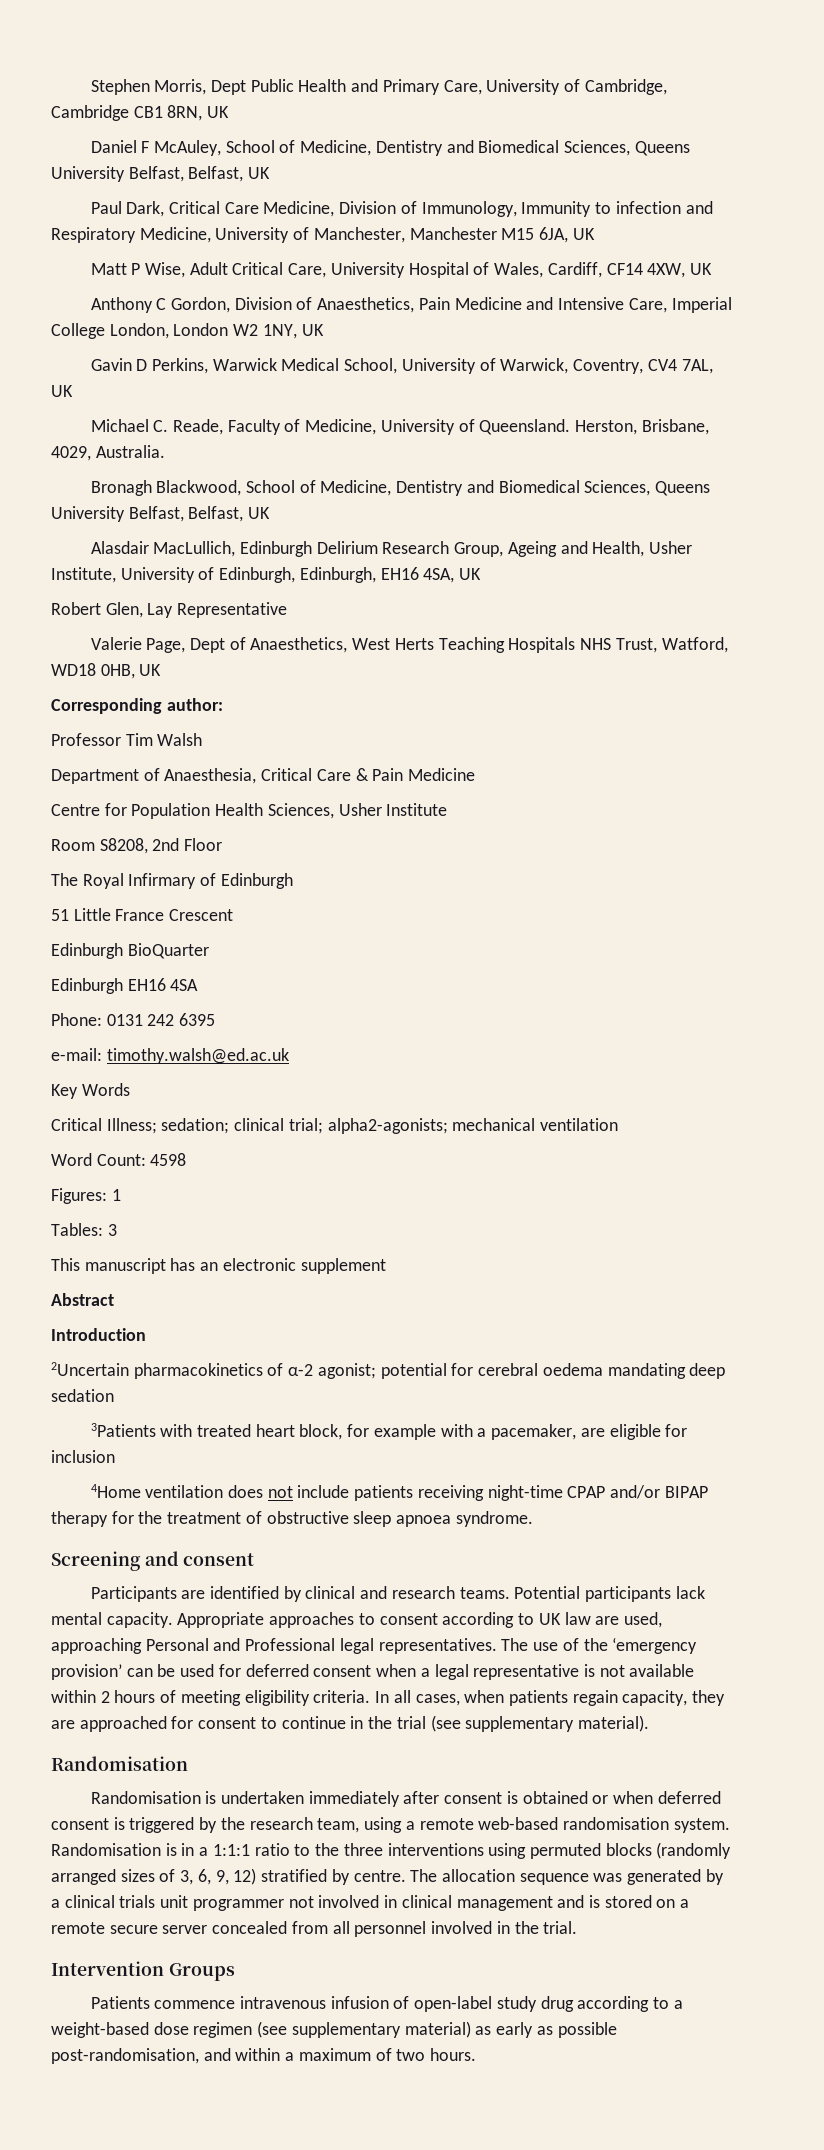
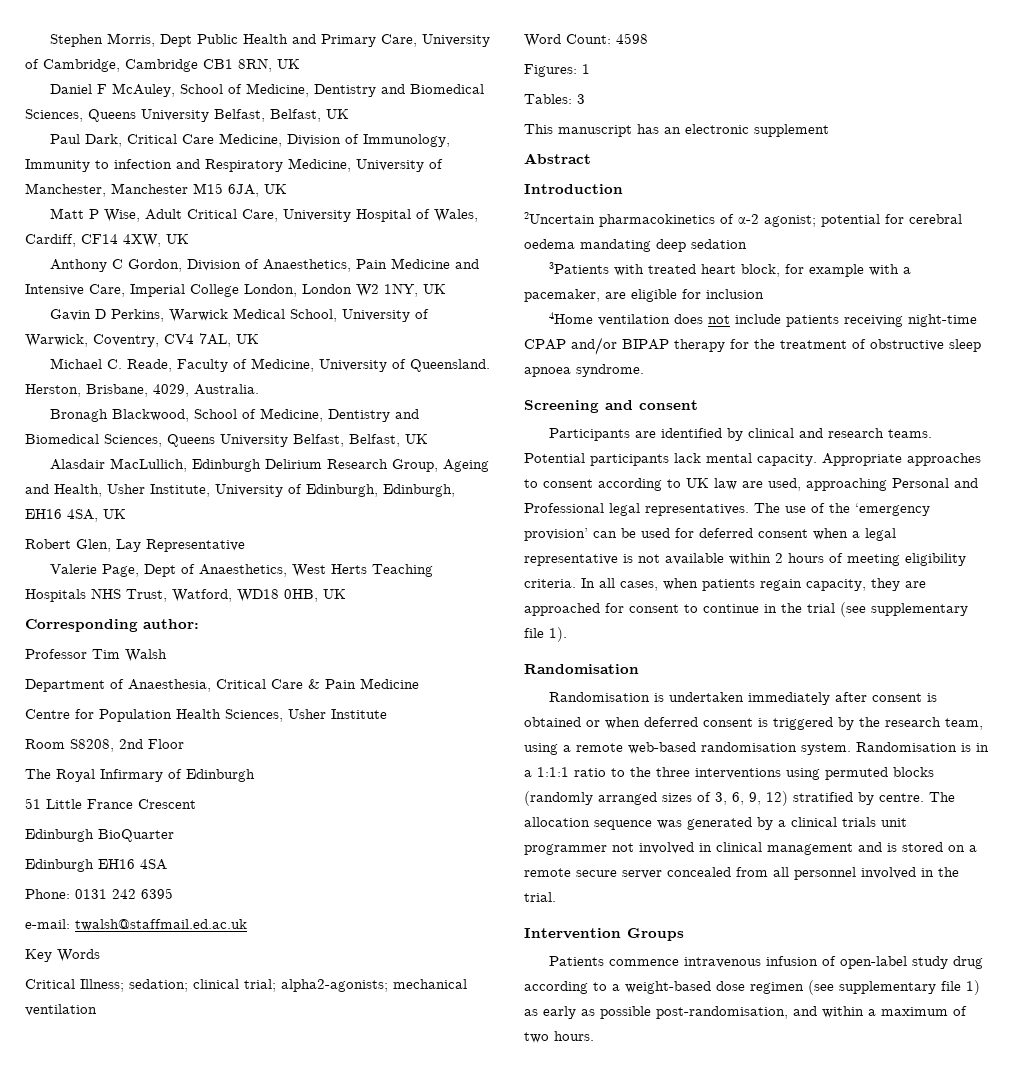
- e-mail: timothy.walsh@ed.ac.uk
+ e-mail: twalsh@staffmail.ed.ac.uk
- In all cases, when patients regain capacity, they are approached for consent to continue in the trial (see supplementary material).
+ In all cases, when patients regain capacity, they are approached for consent to continue in the trial (see supplementary file 1).
- Patients commence intravenous infusion of open-label study drug according to a weight-based dose regimen (see supplementary material) as early as possible post-randomisation, and within a maximum of two hours.
+ Patients commence intravenous infusion of open-label study drug according to a weight-based dose regimen (see supplementary file 1) as early as possible post-randomisation, and within a maximum of two hours.

